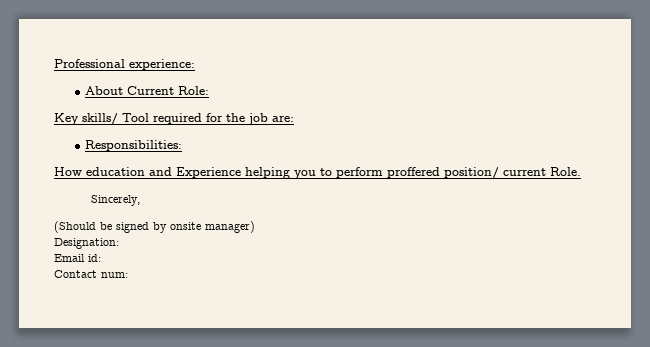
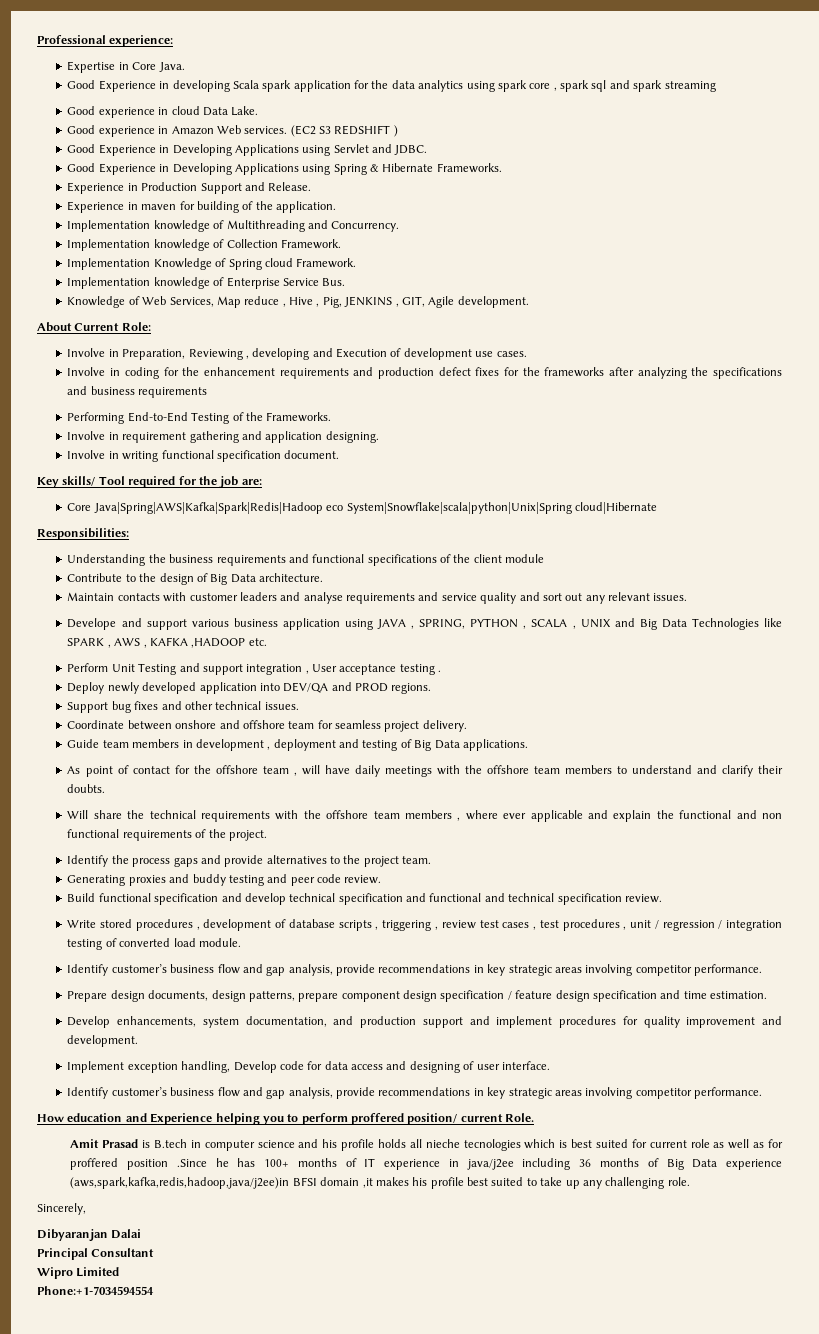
+ Expertise in Core Java.
+ Good Experience in developing Scala spark application for the data analytics using spark core , spark sql and spark streaming
+ Good experience in cloud Data Lake.
+ Good experience in Amazon Web services. (EC2 S3 REDSHIFT )
+ Good Experience in Developing Applications using Servlet and JDBC.
+ Good Experience in Developing Applications using Spring & Hibernate Frameworks.
+ Experience in Production Support and Release.
+ Experience in maven for building of the application.
+ Implementation knowledge of Multithreading and Concurrency.
+ Implementation knowledge of Collection Framework.
+ Implementation Knowledge of Spring cloud Framework.
+ Implementation knowledge of Enterprise Service Bus.
+ Knowledge of Web Services, Map reduce , Hive , Pig, JENKINS , GIT, Agile development.
  About Current Role:
+ Involve in Preparation, Reviewing , developing and Execution of development use cases.
+ Involve in coding for the enhancement requirements and production defect fixes for the frameworks after analyzing the specifications and business requirements
+ Performing End-to-End Testing of the Frameworks.
+ Involve in requirement gathering and application designing.
+ Involve in writing functional specification document.
+ Core Java|Spring|AWS|Kafka|Spark|Redis|Hadoop eco System|Snowflake|scala|python|Unix|Spring cloud|Hibernate
  Responsibilities:
+ Understanding the business requirements and functional specifications of the client module
+ Contribute to the design of Big Data architecture.
+ Maintain contacts with customer leaders and analyse requirements and service quality and sort out any relevant issues.
+ Develope and support various business application using JAVA , SPRING, PYTHON , SCALA , UNIX and Big Data Technologies like SPARK , AWS , KAFKA ,HADOOP etc.
+ Perform Unit Testing and support integration , User acceptance testing .
+ Deploy newly developed application into DEV/QA and PROD regions.
+ Support bug fixes and other technical issues.
+ Coordinate between onshore and offshore team for seamless project delivery.
+ Guide team members in development , deployment and testing of Big Data applications.
+ As point of contact for the offshore team , will have daily meetings with the offshore team members to understand and clarify their doubts.
+ Will share the technical requirements with the offshore team members , where ever applicable and explain the functional and non functional requirements of the project.
+ Identify the process gaps and provide alternatives to the project team.
+ Generating proxies and buddy testing and peer code review.
+ Build functional specification and develop technical specification and functional and technical specification review.
+ Write stored procedures , development of database scripts , triggering , review test cases , test procedures , unit / regression / integration testing of converted load module.
+ Identify customer’s business flow and gap analysis, provide recommendations in key strategic areas involving competitor performance.
+ Prepare design documents, design patterns, prepare component design specification / feature design specification and time estimation.
+ Develop enhancements, system documentation, and production support and implement procedures for quality improvement and development.
+ Implement exception handling, Develop code for data access and designing of user interface.
+ Identify customer’s business flow and gap analysis, provide recommendations in key strategic areas involving competitor performance.
+ Amit Prasad is B.tech in computer science and his profile holds all nieche tecnologies which is best suited for current role as well as for proffered position .Since he has 100+ months of IT experience in java/j2ee including 36 months of Big Data experience (aws,spark,kafka,redis,hadoop,java/j2ee)in BFSI domain ,it makes his profile best suited to take up any challenging role.
  Sincerely,
- (Should be signed by onsite manager)
- Designation:
- Email id:
- Contact num:
+ Dibyaranjan Dalai
+ Principal Consultant
+ Wipro Limited
+ Phone:+1-7034594554

